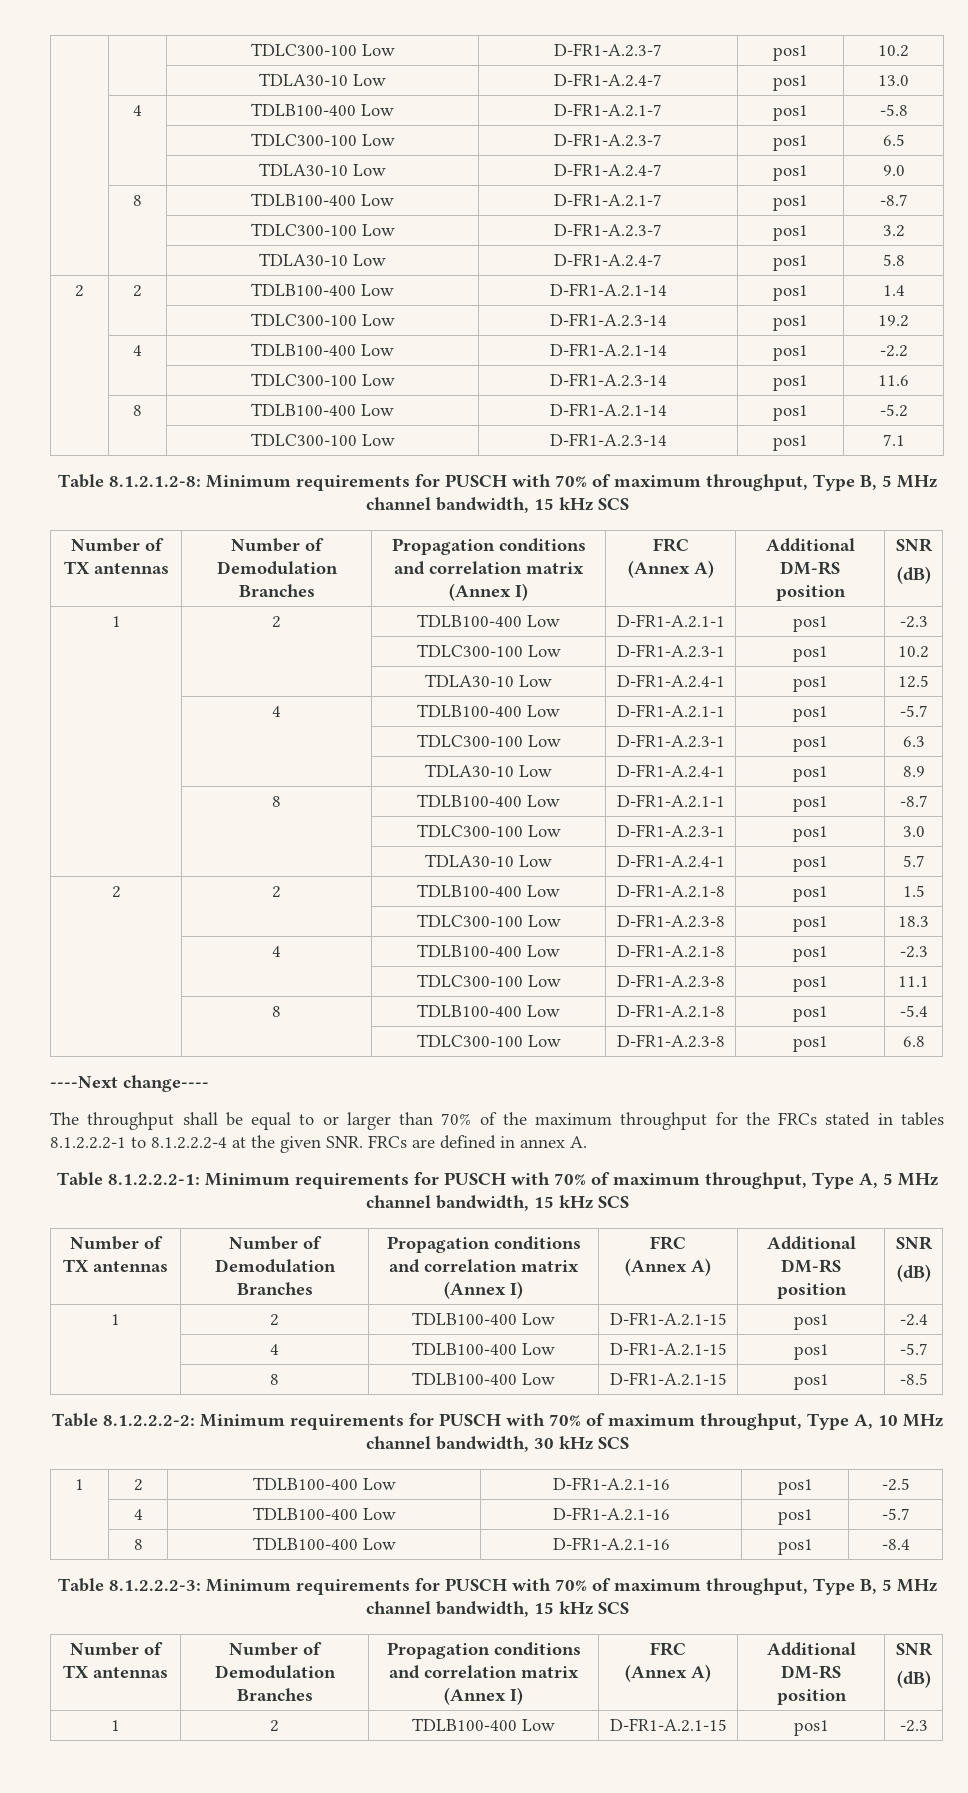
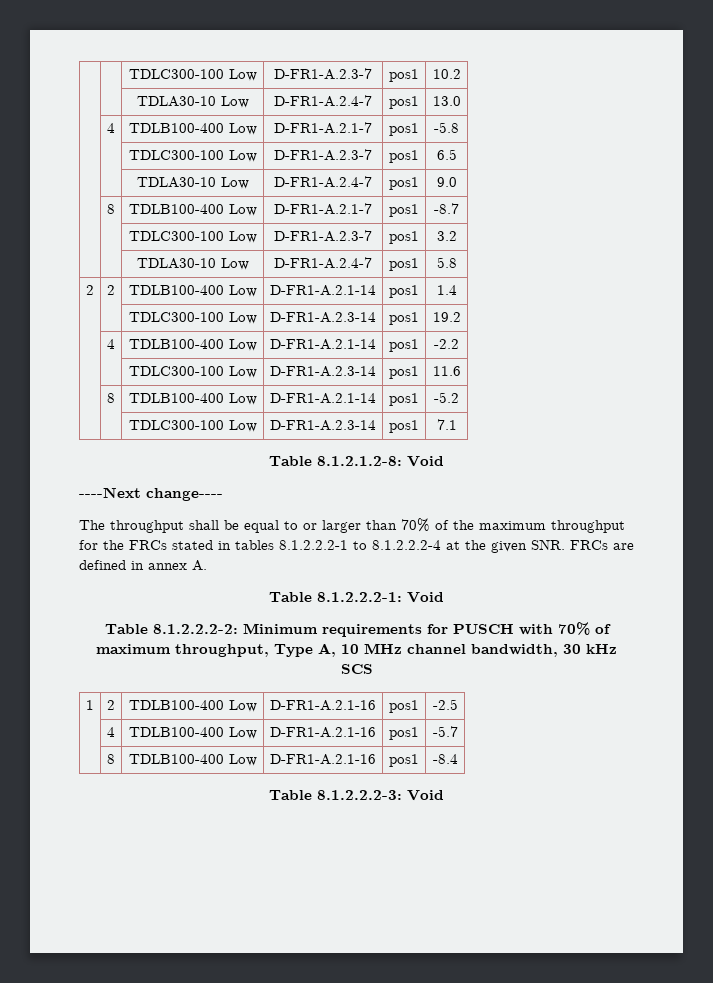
- Table 8.1.2.1.2-8: Minimum requirements for PUSCH with 70% of maximum throughput, Type B, 5 MHz channel bandwidth, 15 kHz SCS
- Number of TX antennas | Number of Demodulation Branches | Propagation conditions and correlation matrix (Annex I) | FRC
- (Annex A) | Additional DM-RS position | SNR
- (dB)
- 1 | 2 | TDLB100-400 Low | D-FR1-A.2.1-1 | pos1 | -2.3
- | | TDLC300-100 Low | D-FR1-A.2.3-1 | pos1 | 10.2
- | | TDLA30-10 Low | D-FR1-A.2.4-1 | pos1 | 12.5
- | 4 | TDLB100-400 Low | D-FR1-A.2.1-1 | pos1 | -5.7
- | | TDLC300-100 Low | D-FR1-A.2.3-1 | pos1 | 6.3
- | | TDLA30-10 Low | D-FR1-A.2.4-1 | pos1 | 8.9
- | 8 | TDLB100-400 Low | D-FR1-A.2.1-1 | pos1 | -8.7
- | | TDLC300-100 Low | D-FR1-A.2.3-1 | pos1 | 3.0
- | | TDLA30-10 Low | D-FR1-A.2.4-1 | pos1 | 5.7
- 2 | 2 | TDLB100-400 Low | D-FR1-A.2.1-8 | pos1 | 1.5
- | | TDLC300-100 Low | D-FR1-A.2.3-8 | pos1 | 18.3
- | 4 | TDLB100-400 Low | D-FR1-A.2.1-8 | pos1 | -2.3
- | | TDLC300-100 Low | D-FR1-A.2.3-8 | pos1 | 11.1
- | 8 | TDLB100-400 Low | D-FR1-A.2.1-8 | pos1 | -5.4
- | | TDLC300-100 Low | D-FR1-A.2.3-8 | pos1 | 6.8
+ Table 8.1.2.1.2-8: Void
- Table 8.1.2.2.2-1: Minimum requirements for PUSCH with 70% of maximum throughput, Type A, 5 MHz channel bandwidth, 15 kHz SCS
- Number of TX antennas | Number of Demodulation Branches | Propagation conditions and correlation matrix (Annex I) | FRC
- (Annex A) | Additional DM-RS position | SNR
- (dB)
- 1 | 2 | TDLB100-400 Low | D-FR1-A.2.1-15 | pos1 | -2.4
- | 4 | TDLB100-400 Low | D-FR1-A.2.1-15 | pos1 | -5.7
- | 8 | TDLB100-400 Low | D-FR1-A.2.1-15 | pos1 | -8.5
+ Table 8.1.2.2.2-1: Void
- Table 8.1.2.2.2-3: Minimum requirements for PUSCH with 70% of maximum throughput, Type B, 5 MHz channel bandwidth, 15 kHz SCS
- Number of TX antennas | Number of Demodulation Branches | Propagation conditions and correlation matrix (Annex I) | FRC
- (Annex A) | Additional DM-RS position | SNR
- (dB)
- 1 | 2 | TDLB100-400 Low | D-FR1-A.2.1-15 | pos1 | -2.3
+ Table 8.1.2.2.2-3: Void

